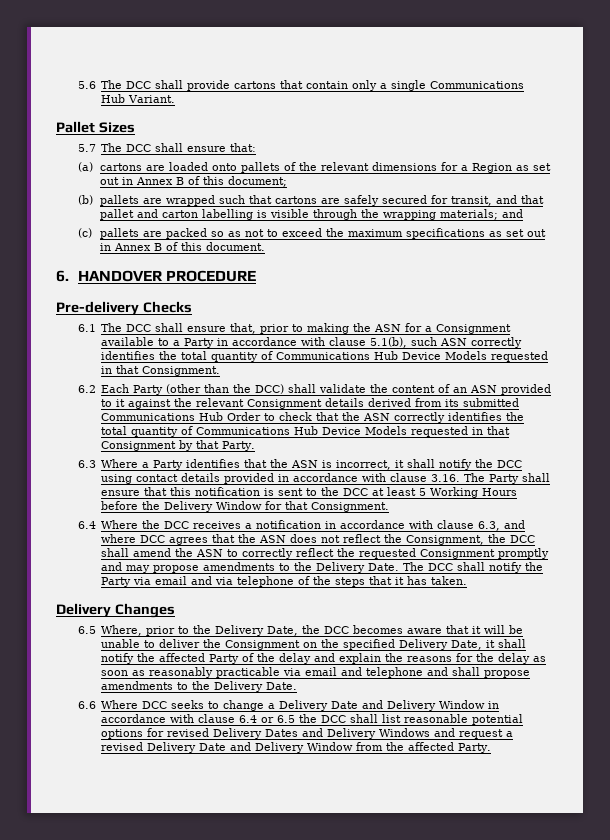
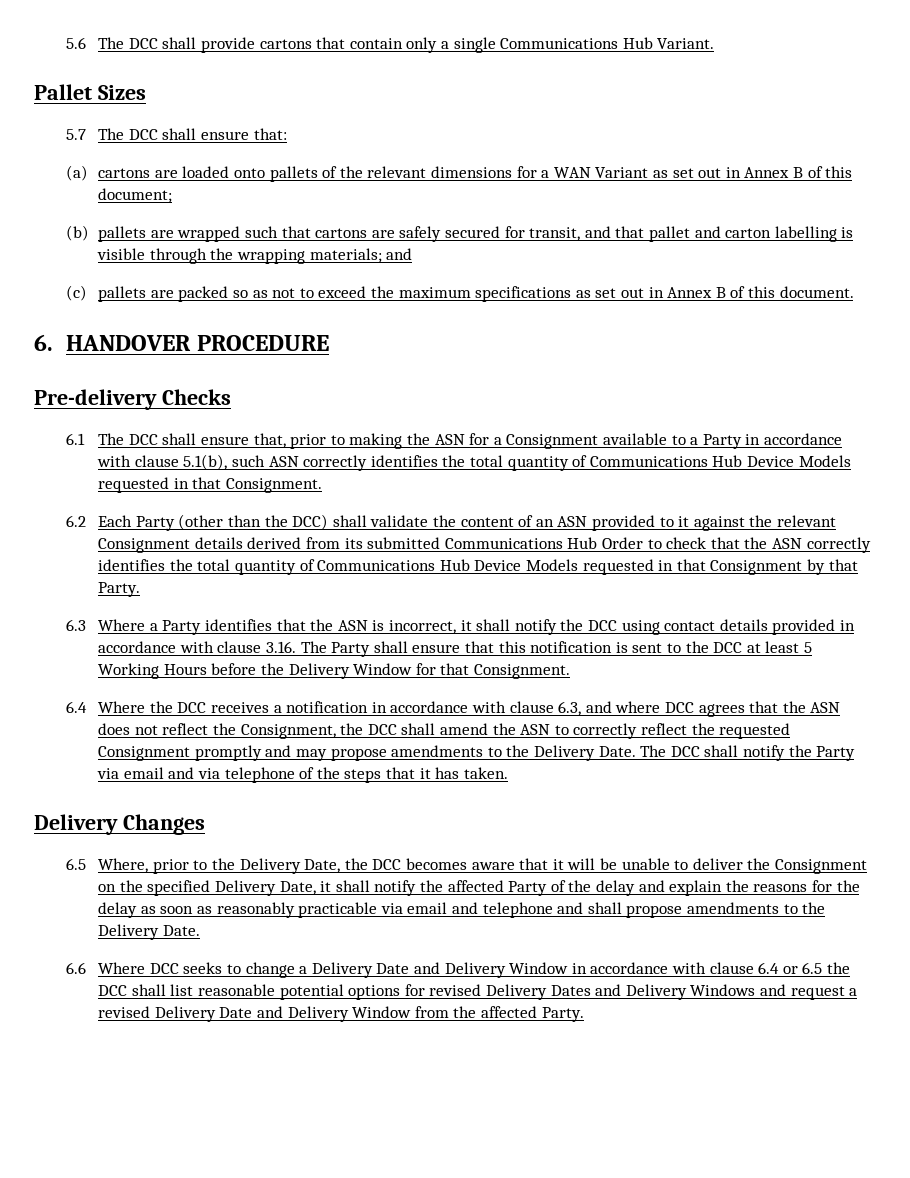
- (a) cartons are loaded onto pallets of the relevant dimensions for a Region as set out in Annex B of this document;
+ (a) cartons are loaded onto pallets of the relevant dimensions for a WAN Variant as set out in Annex B of this document;

